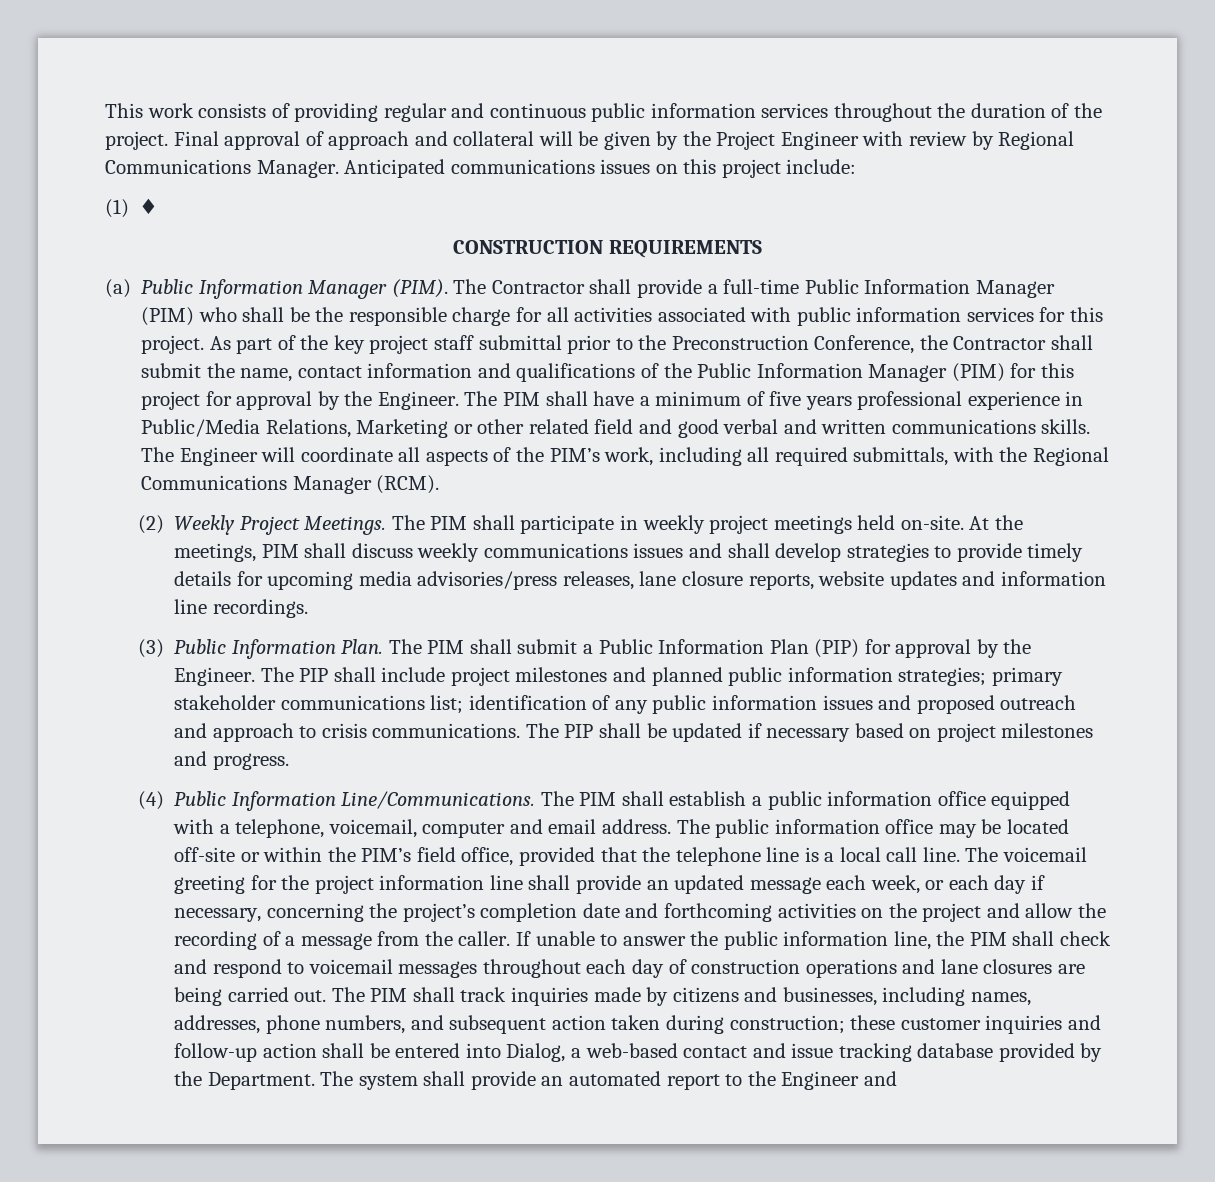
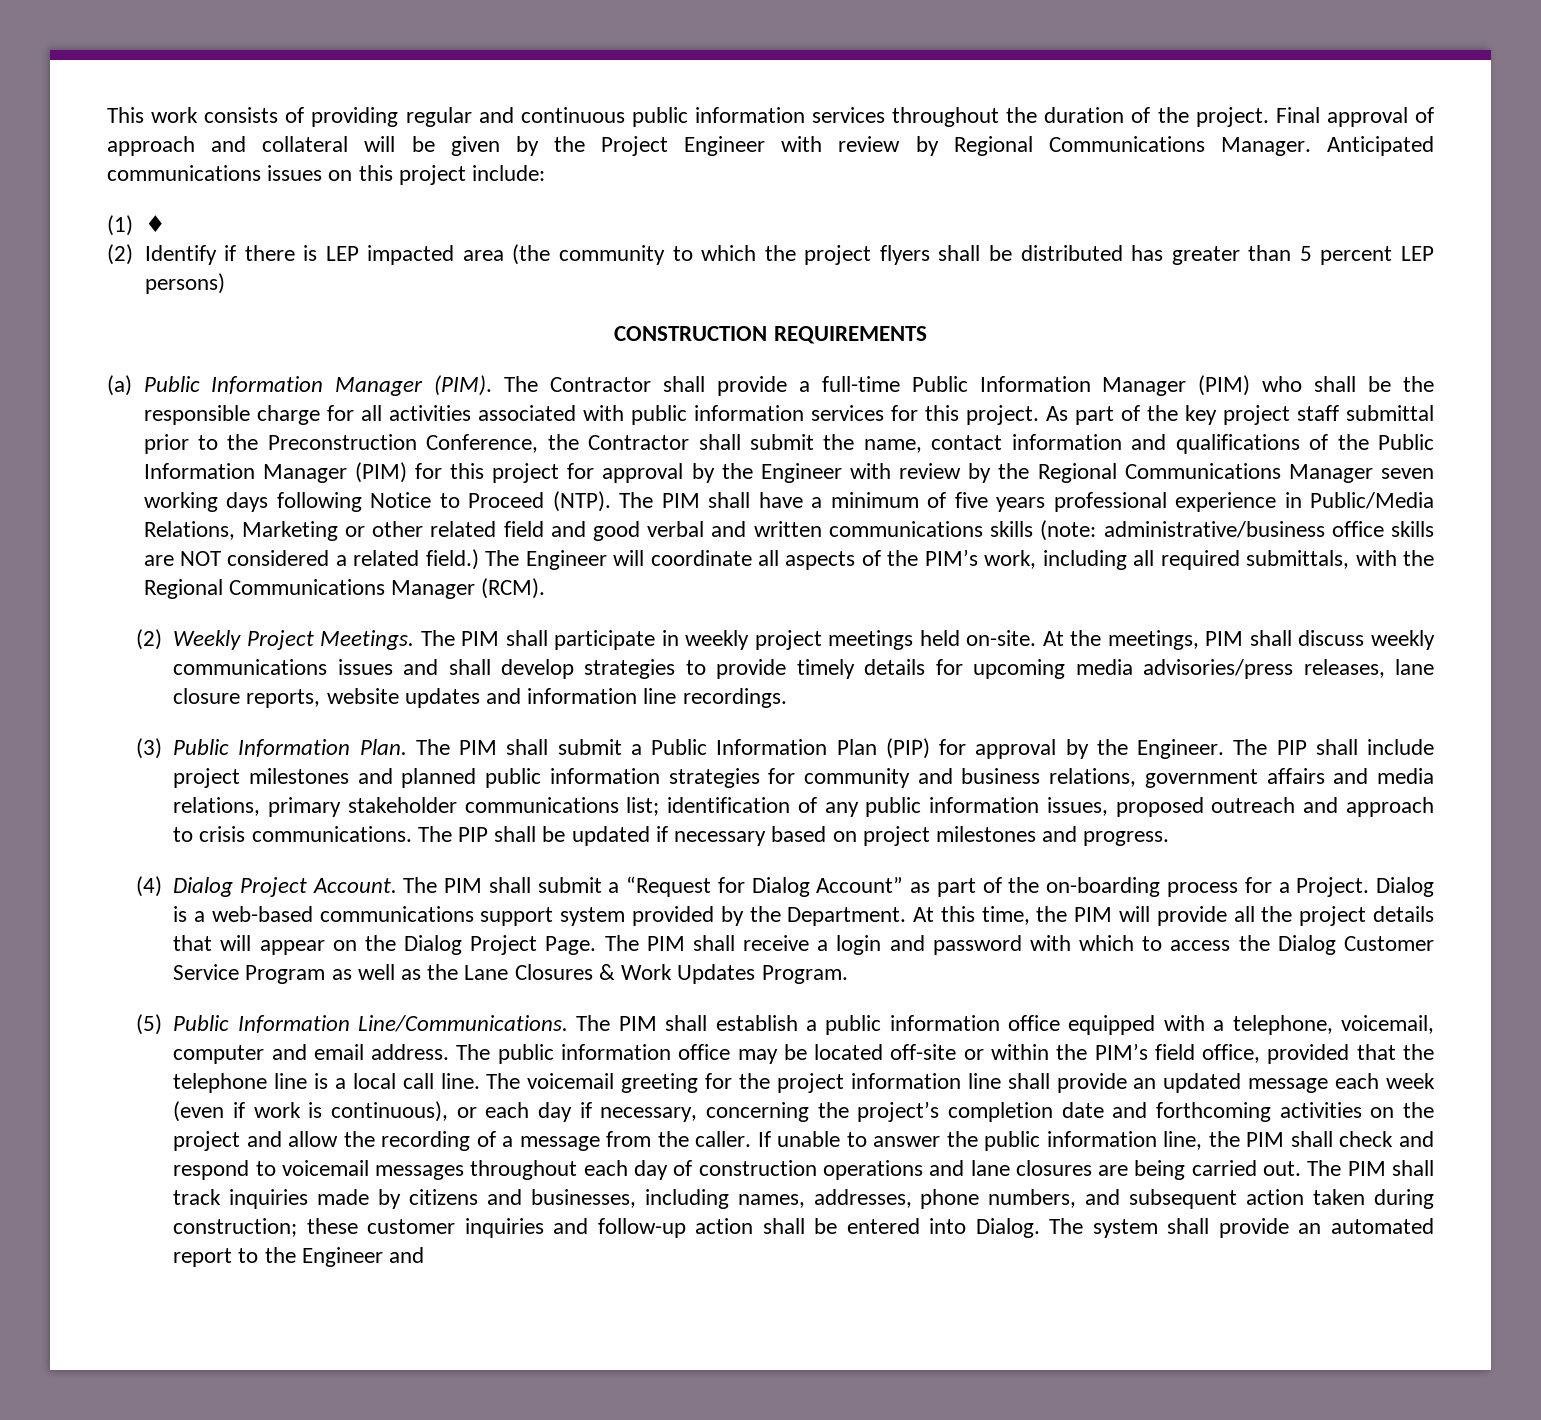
+ (2) Identify if there is LEP impacted area (the community to which the project flyers shall be distributed has greater than 5 percent LEP persons)
- As part of the key project staff submittal prior to the Preconstruction Conference, the Contractor shall submit the name, contact information and qualifications of the Public Information Manager (PIM) for this project for approval by the Engineer.
+ As part of the key project staff submittal prior to the Preconstruction Conference, the Contractor shall submit the name, contact information and qualifications of the Public Information Manager (PIM) for this project for approval by the Engineer with review by the Regional Communications Manager seven working days following Notice to Proceed (NTP).
- The PIM shall have a minimum of five years professional experience in Public/Media Relations, Marketing or other related field and good verbal and written communications skills.
+ The PIM shall have a minimum of five years professional experience in Public/Media Relations, Marketing or other related field and good verbal and written communications skills (note: administrative/business office skills are NOT considered a related field.)
- The PIP shall include project milestones and planned public information strategies; primary stakeholder communications list; identification of any public information issues and proposed outreach and approach to crisis communications.
+ The PIP shall include project milestones and planned public information strategies for community and business relations, government affairs and media relations, primary stakeholder communications list; identification of any public information issues, proposed outreach and approach to crisis communications.
- (4) Public Information Line/Communications.
+ (4) Dialog Project Account. The PIM shall submit a “Request for Dialog Account” as part of the on-boarding process for a Project. Dialog is a web-based communications support system provided by the Department. At this time, the PIM will provide all the project details that will appear on the Dialog Project Page. The PIM shall receive a login and password with which to access the Dialog Customer Service Program as well as the Lane Closures & Work Updates Program.
+ (5) Public Information Line/Communications.
- The voicemail greeting for the project information line shall provide an updated message each week, or each day if necessary, concerning the project’s completion date and forthcoming activities on the project and allow the recording of a message from the caller.
+ The voicemail greeting for the project information line shall provide an updated message each week (even if work is continuous), or each day if necessary, concerning the project’s completion date and forthcoming activities on the project and allow the recording of a message from the caller.
- The PIM shall track inquiries made by citizens and businesses, including names, addresses, phone numbers, and subsequent action taken during construction; these customer inquiries and follow-up action shall be entered into Dialog, a web-based contact and issue tracking database provided by the Department.
+ The PIM shall track inquiries made by citizens and businesses, including names, addresses, phone numbers, and subsequent action taken during construction; these customer inquiries and follow-up action shall be entered into Dialog.

